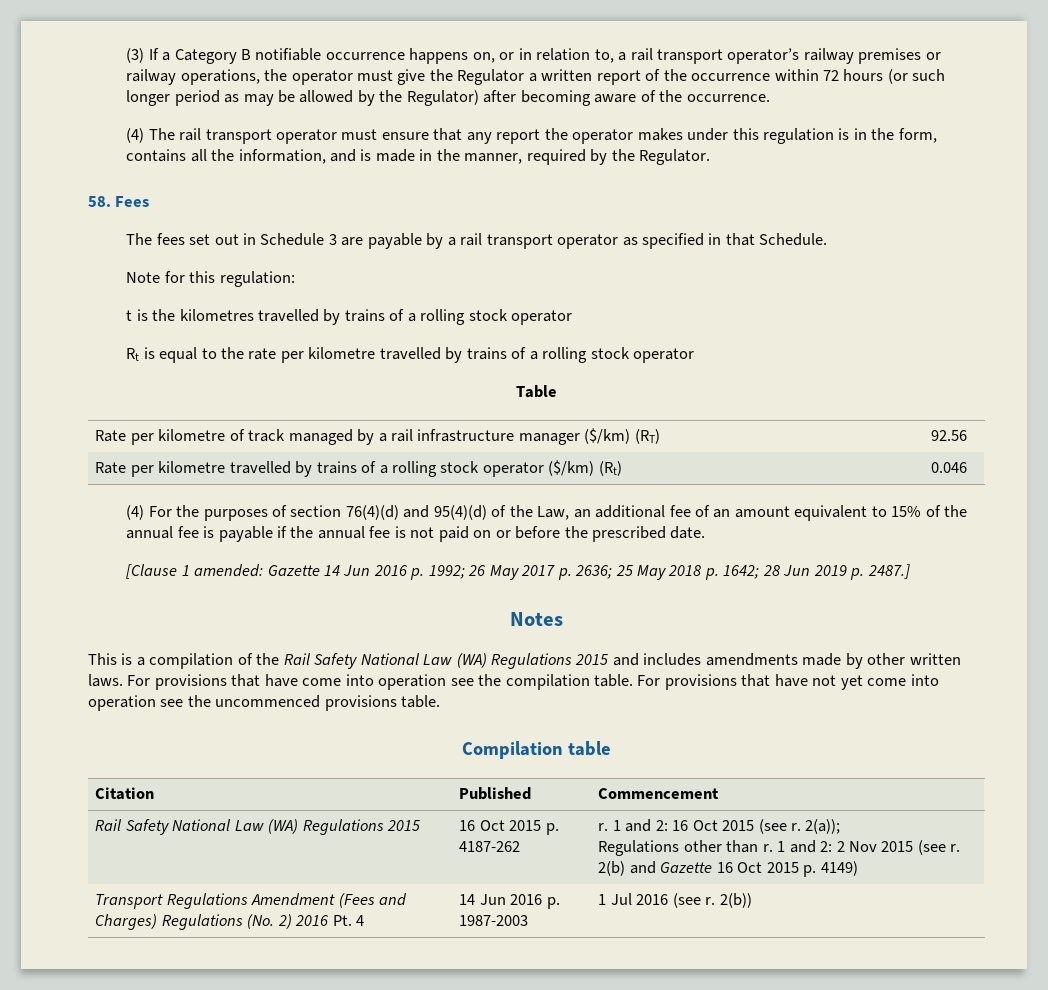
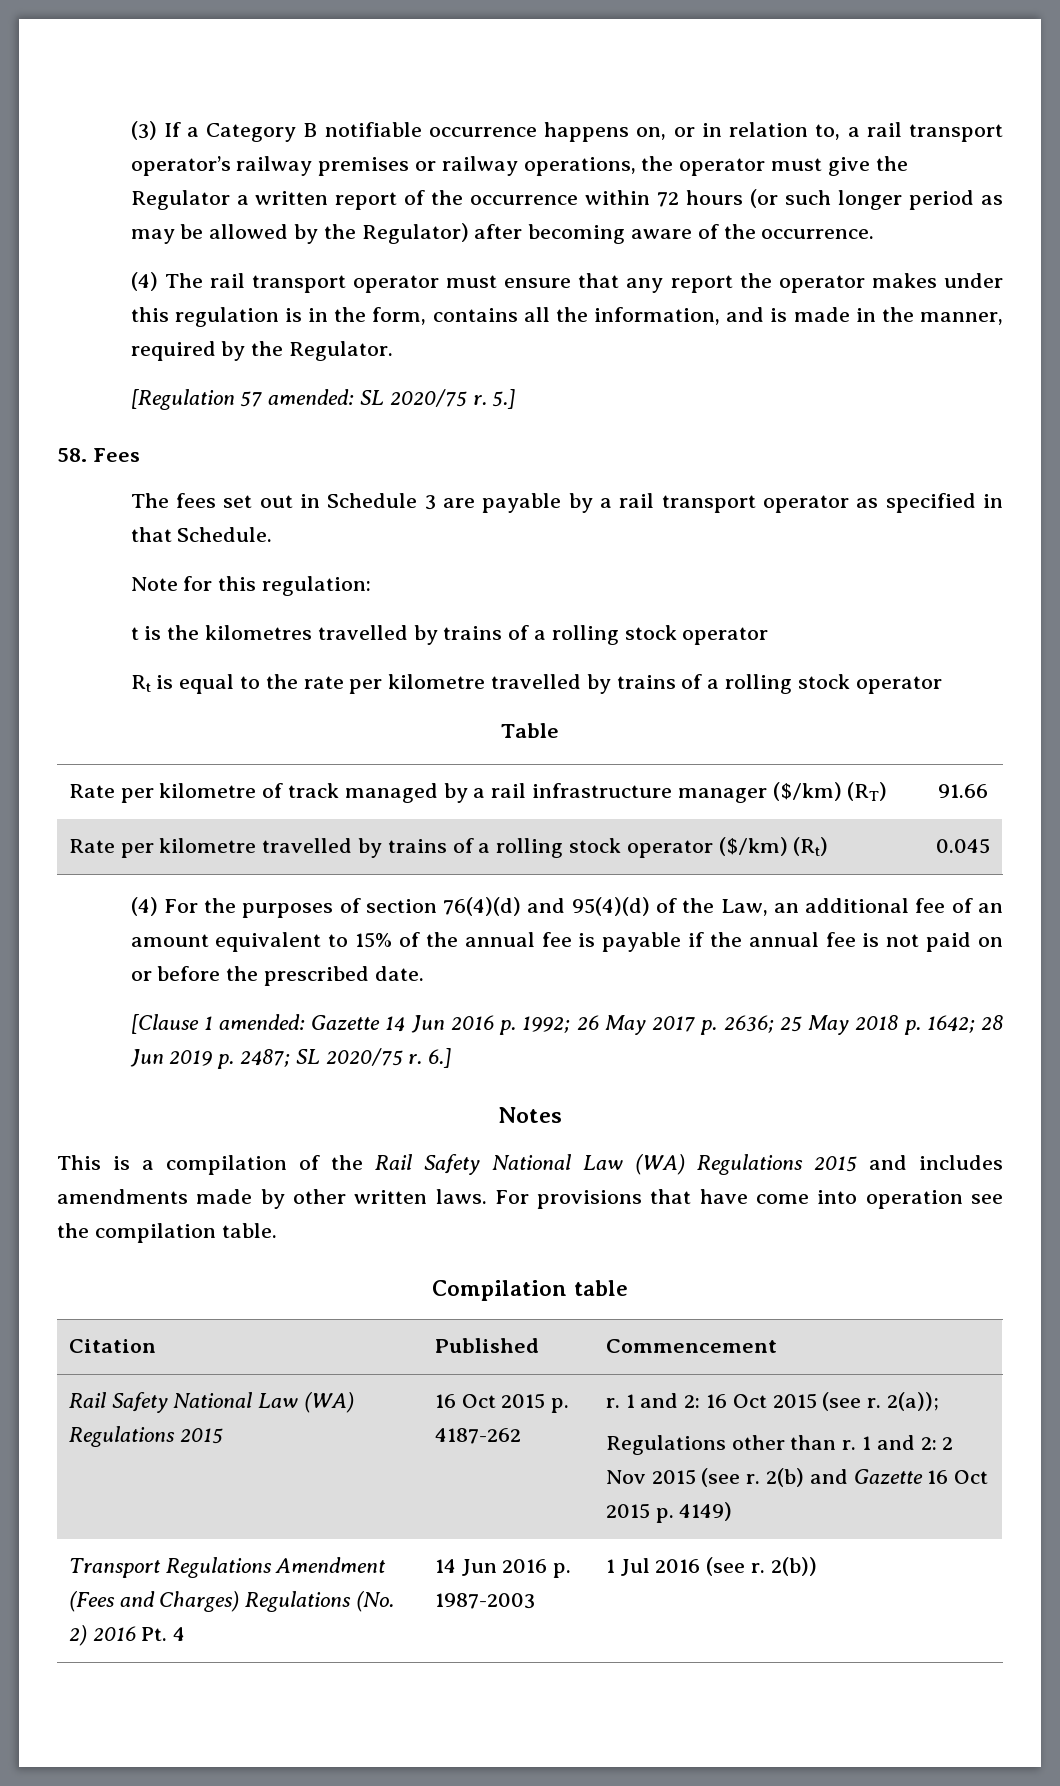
+ [Regulation 57 amended: SL 2020/75 r. 5.]
- Rate per kilometre of track managed by a rail infrastructure manager ($/km) (RT) | 92.56
+ Rate per kilometre of track managed by a rail infrastructure manager ($/km) (RT) | 91.66
- Rate per kilometre travelled by trains of a rolling stock operator ($/km) (Rt) | 0.046
+ Rate per kilometre travelled by trains of a rolling stock operator ($/km) (Rt) | 0.045
- [Clause 1 amended: Gazette 14 Jun 2016 p. 1992; 26 May 2017 p. 2636; 25 May 2018 p. 1642; 28 Jun 2019 p. 2487.]
+ [Clause 1 amended: Gazette 14 Jun 2016 p. 1992; 26 May 2017 p. 2636; 25 May 2018 p. 1642; 28 Jun 2019 p. 2487; SL 2020/75 r. 6.]
- For provisions that have not yet come into operation see the uncommenced provisions table.

